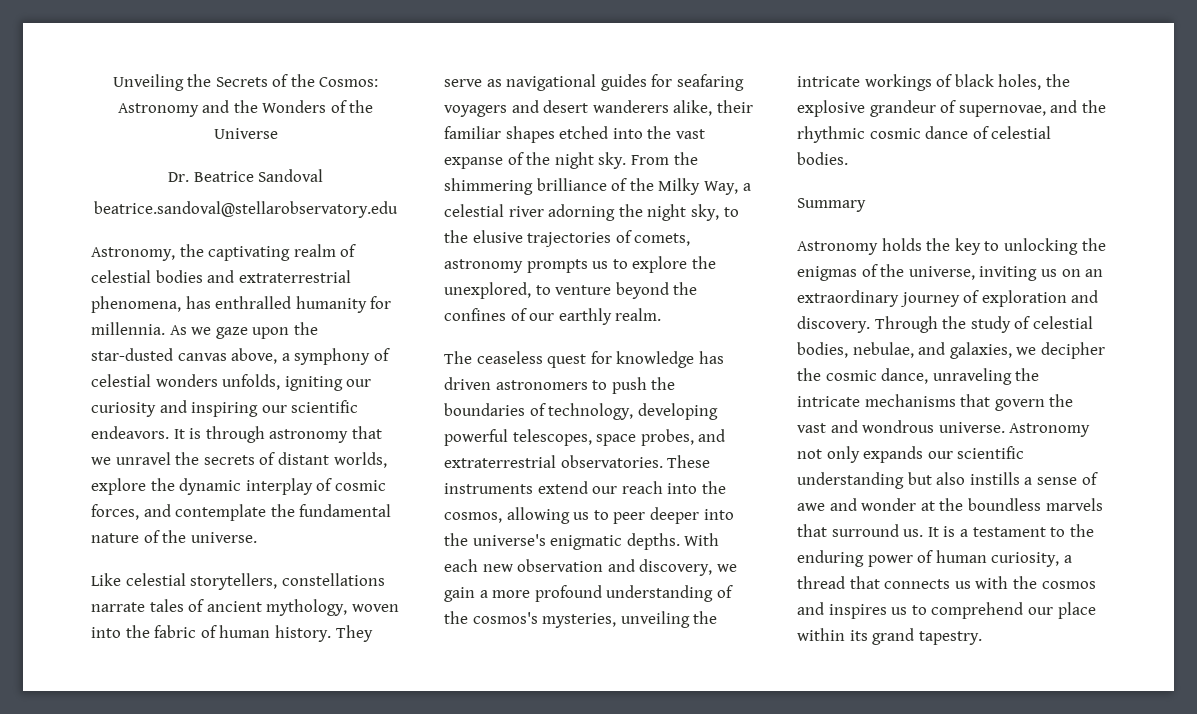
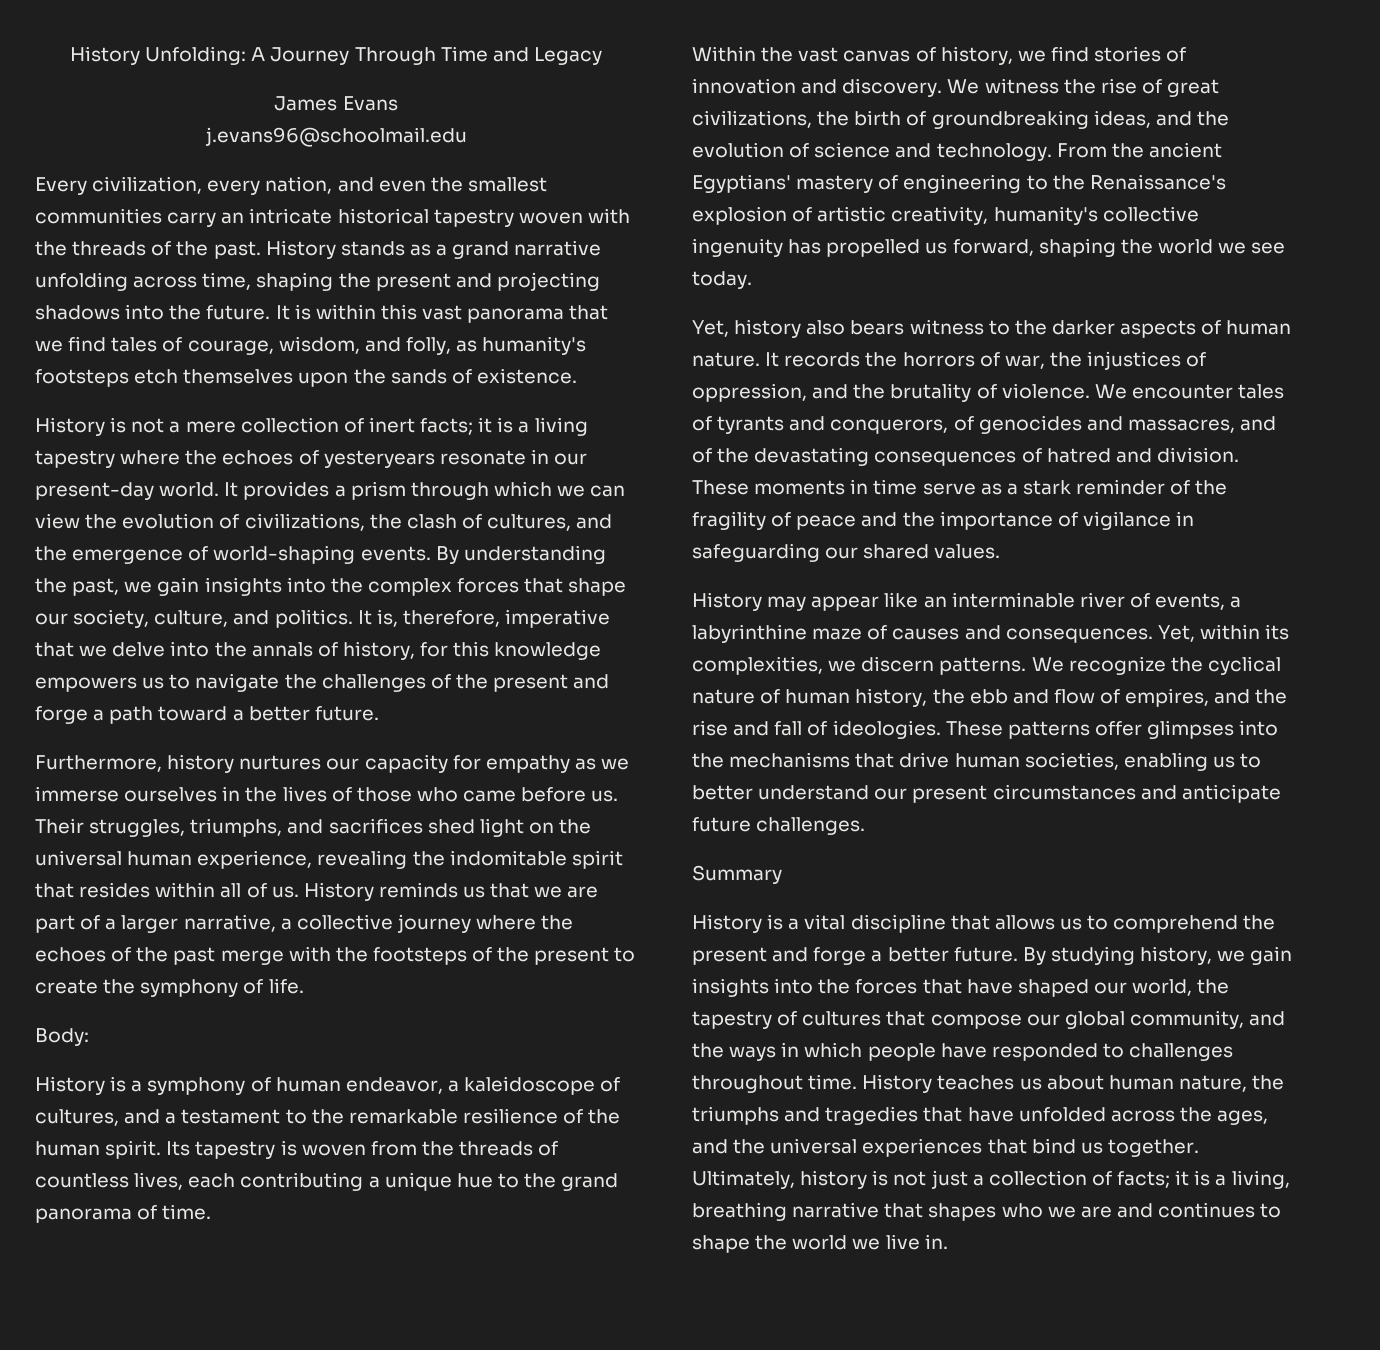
- Unveiling the Secrets of the Cosmos: Astronomy and the Wonders of the Universe
- Dr. Beatrice Sandoval
- beatrice.sandoval@stellarobservatory.edu
- Astronomy, the captivating realm of celestial bodies and extraterrestrial phenomena, has enthralled humanity for millennia. As we gaze upon the star-dusted canvas above, a symphony of celestial wonders unfolds, igniting our curiosity and inspiring our scientific endeavors. It is through astronomy that we unravel the secrets of distant worlds, explore the dynamic interplay of cosmic forces, and contemplate the fundamental nature of the universe.
- Like celestial storytellers, constellations narrate tales of ancient mythology, woven into the fabric of human history. They serve as navigational guides for seafaring voyagers and desert wanderers alike, their familiar shapes etched into the vast expanse of the night sky. From the shimmering brilliance of the Milky Way, a celestial river adorning the night sky, to the elusive trajectories of comets, astronomy prompts us to explore the unexplored, to venture beyond the confines of our earthly realm.
- The ceaseless quest for knowledge has driven astronomers to push the boundaries of technology, developing powerful telescopes, space probes, and extraterrestrial observatories. These instruments extend our reach into the cosmos, allowing us to peer deeper into the universe's enigmatic depths. With each new observation and discovery, we gain a more profound understanding of the cosmos's mysteries, unveiling the intricate workings of black holes, the explosive grandeur of supernovae, and the rhythmic cosmic dance of celestial bodies.
+ History Unfolding: A Journey Through Time and Legacy
+ James Evans
+ j.evans96@schoolmail.edu
+ Every civilization, every nation, and even the smallest communities carry an intricate historical tapestry woven with the threads of the past. History stands as a grand narrative unfolding across time, shaping the present and projecting shadows into the future. It is within this vast panorama that we find tales of courage, wisdom, and folly, as humanity's footsteps etch themselves upon the sands of existence.
+ History is not a mere collection of inert facts; it is a living tapestry where the echoes of yesteryears resonate in our present-day world. It provides a prism through which we can view the evolution of civilizations, the clash of cultures, and the emergence of world-shaping events. By understanding the past, we gain insights into the complex forces that shape our society, culture, and politics. It is, therefore, imperative that we delve into the annals of history, for this knowledge empowers us to navigate the challenges of the present and forge a path toward a better future.
+ Furthermore, history nurtures our capacity for empathy as we immerse ourselves in the lives of those who came before us. Their struggles, triumphs, and sacrifices shed light on the universal human experience, revealing the indomitable spirit that resides within all of us. History reminds us that we are part of a larger narrative, a collective journey where the echoes of the past merge with the footsteps of the present to create the symphony of life.
+ Body:
+ History is a symphony of human endeavor, a kaleidoscope of cultures, and a testament to the remarkable resilience of the human spirit. Its tapestry is woven from the threads of countless lives, each contributing a unique hue to the grand panorama of time.
+ Within the vast canvas of history, we find stories of innovation and discovery. We witness the rise of great civilizations, the birth of groundbreaking ideas, and the evolution of science and technology. From the ancient Egyptians' mastery of engineering to the Renaissance's explosion of artistic creativity, humanity's collective ingenuity has propelled us forward, shaping the world we see today.
+ Yet, history also bears witness to the darker aspects of human nature. It records the horrors of war, the injustices of oppression, and the brutality of violence. We encounter tales of tyrants and conquerors, of genocides and massacres, and of the devastating consequences of hatred and division. These moments in time serve as a stark reminder of the fragility of peace and the importance of vigilance in safeguarding our shared values.
+ History may appear like an interminable river of events, a labyrinthine maze of causes and consequences. Yet, within its complexities, we discern patterns. We recognize the cyclical nature of human history, the ebb and flow of empires, and the rise and fall of ideologies. These patterns offer glimpses into the mechanisms that drive human societies, enabling us to better understand our present circumstances and anticipate future challenges.
  Summary
- Astronomy holds the key to unlocking the enigmas of the universe, inviting us on an extraordinary journey of exploration and discovery. Through the study of celestial bodies, nebulae, and galaxies, we decipher the cosmic dance, unraveling the intricate mechanisms that govern the vast and wondrous universe. Astronomy not only expands our scientific understanding but also instills a sense of awe and wonder at the boundless marvels that surround us. It is a testament to the enduring power of human curiosity, a thread that connects us with the cosmos and inspires us to comprehend our place within its grand tapestry.
+ History is a vital discipline that allows us to comprehend the present and forge a better future. By studying history, we gain insights into the forces that have shaped our world, the tapestry of cultures that compose our global community, and the ways in which people have responded to challenges throughout time. History teaches us about human nature, the triumphs and tragedies that have unfolded across the ages, and the universal experiences that bind us together. Ultimately, history is not just a collection of facts; it is a living, breathing narrative that shapes who we are and continues to shape the world we live in.

